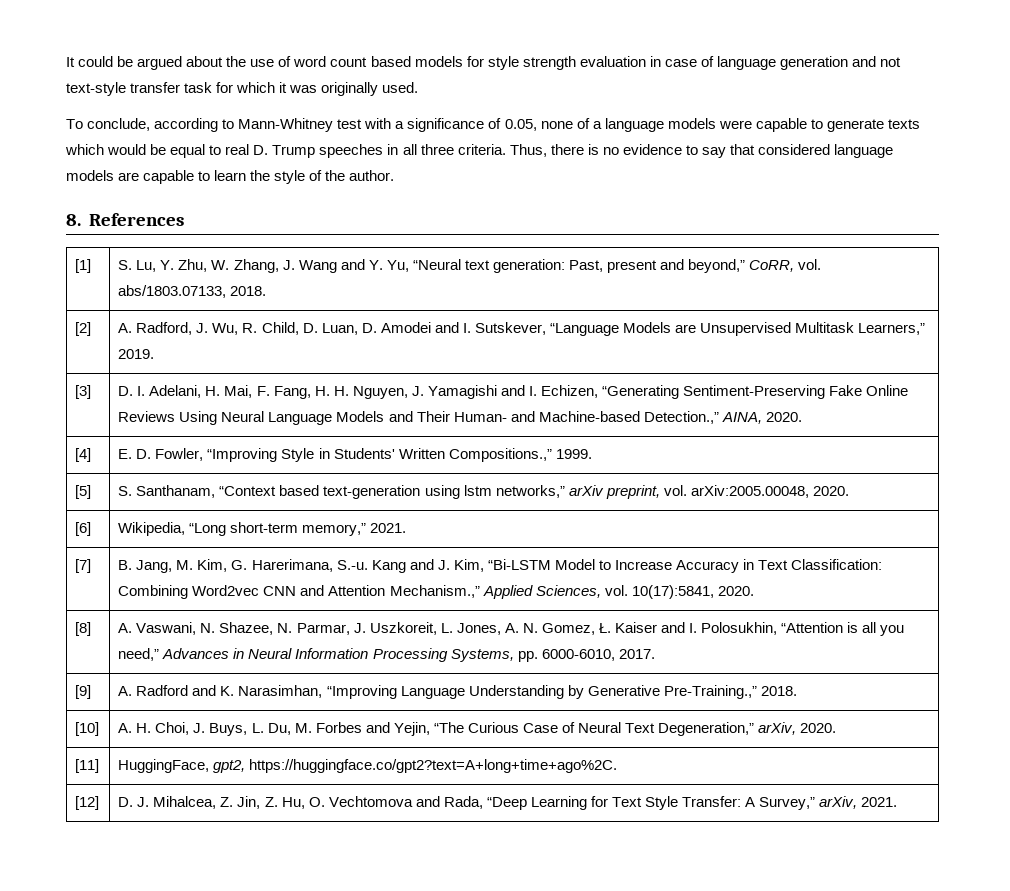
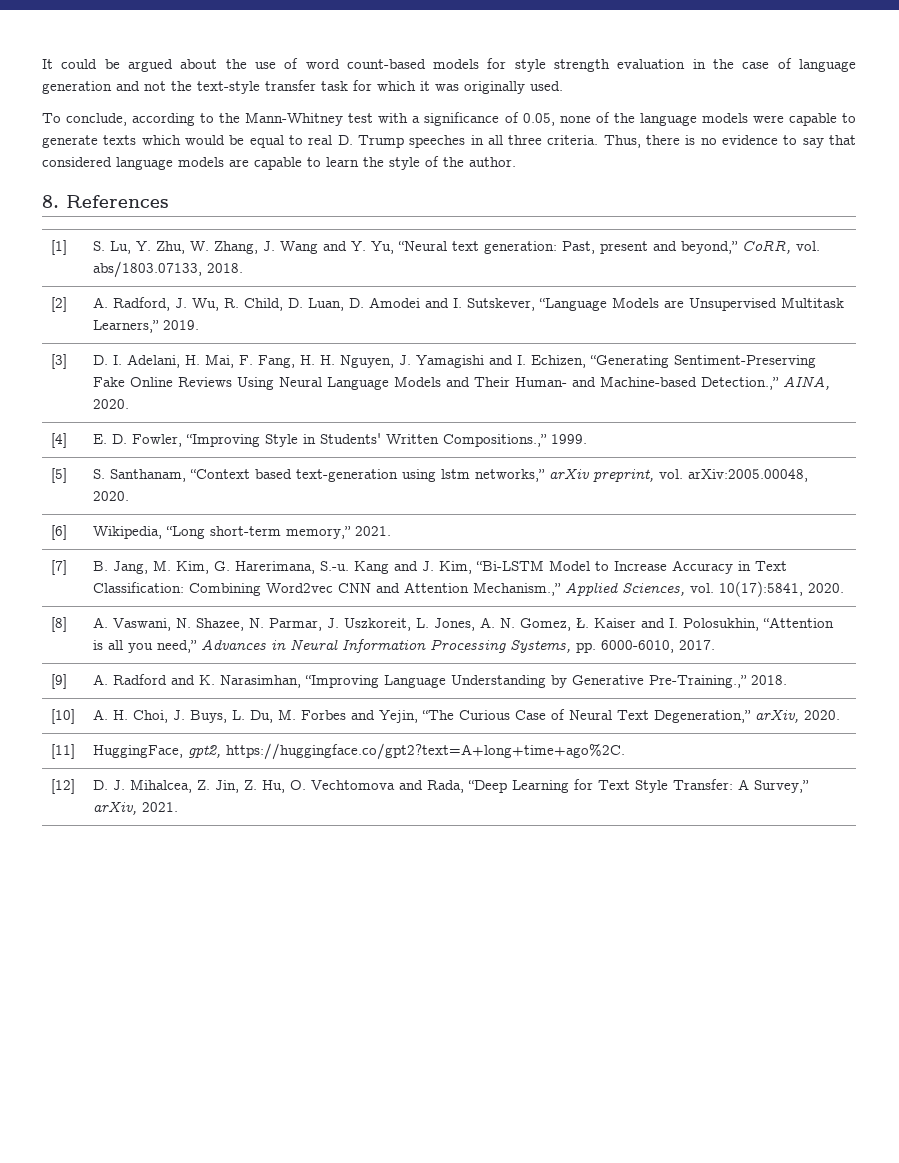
- It could be argued about the use of word count based models for style strength evaluation in case of language generation and not text-style transfer task for which it was originally used.
+ It could be argued about the use of word count-based models for style strength evaluation in the case of language generation and not the text-style transfer task for which it was originally used.
- To conclude, according to Mann-Whitney test with a significance of 0.05, none of a language models were capable to generate texts which would be equal to real D. Trump speeches in all three criteria.
+ To conclude, according to the Mann-Whitney test with a significance of 0.05, none of the language models were capable to generate texts which would be equal to real D. Trump speeches in all three criteria.

